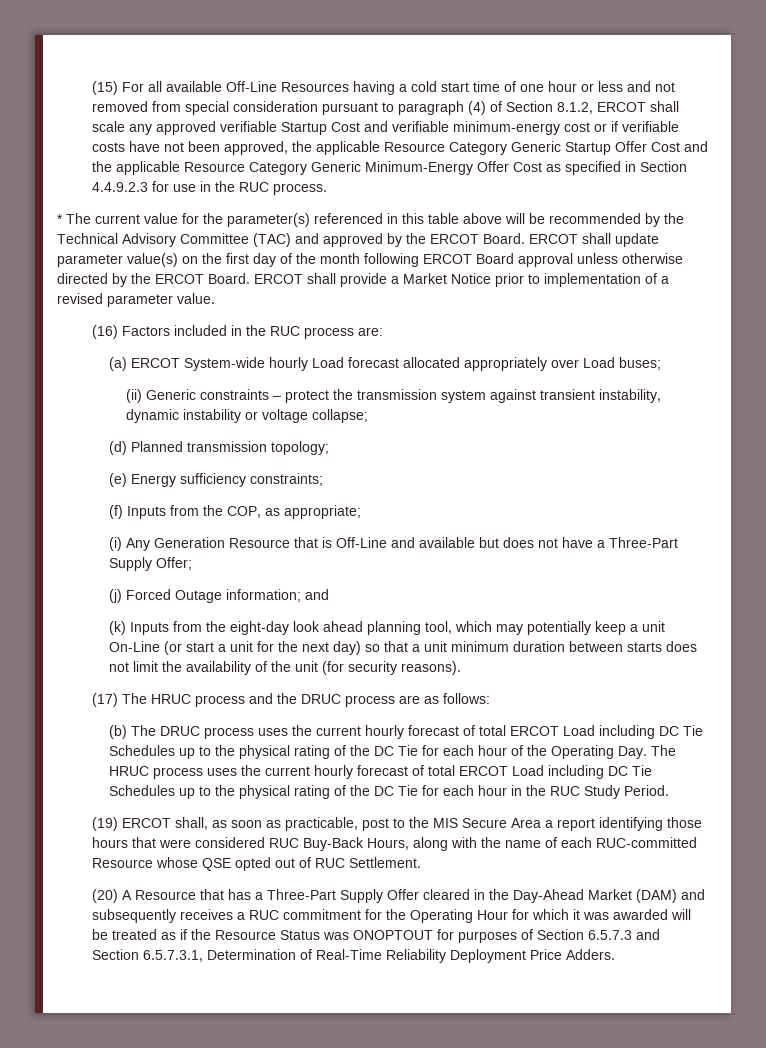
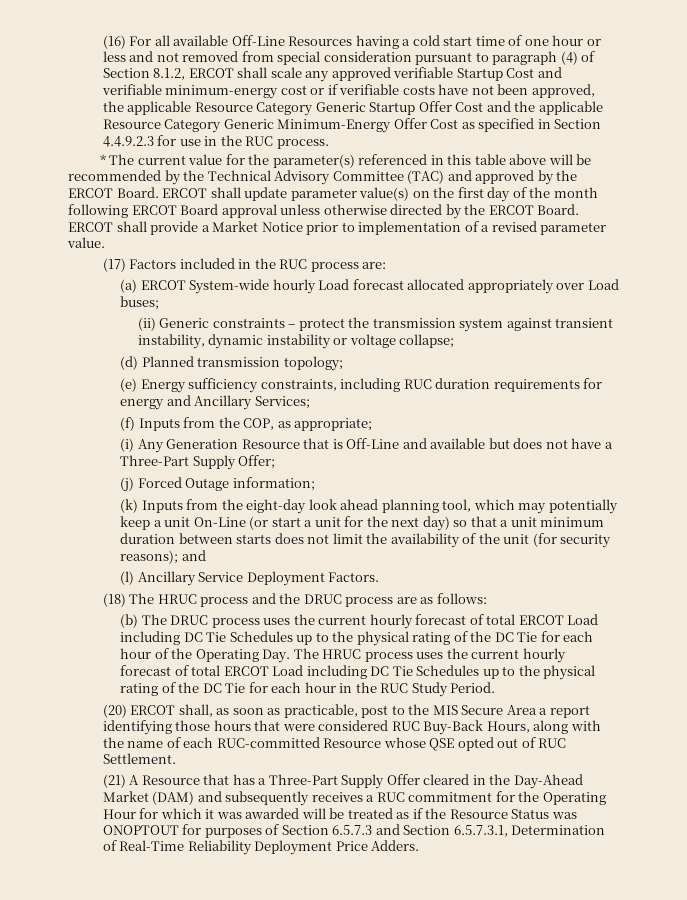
- (15) For all available Off-Line Resources having a cold start time of one hour or less and not removed from special consideration pursuant to paragraph (4) of Section 8.1.2, ERCOT shall scale any approved verifiable Startup Cost and verifiable minimum-energy cost or if verifiable costs have not been approved, the applicable Resource Category Generic Startup Offer Cost and the applicable Resource Category Generic Minimum-Energy Offer Cost as specified in Section 4.4.9.2.3 for use in the RUC process.
+ (16) For all available Off-Line Resources having a cold start time of one hour or less and not removed from special consideration pursuant to paragraph (4) of Section 8.1.2, ERCOT shall scale any approved verifiable Startup Cost and verifiable minimum-energy cost or if verifiable costs have not been approved, the applicable Resource Category Generic Startup Offer Cost and the applicable Resource Category Generic Minimum-Energy Offer Cost as specified in Section 4.4.9.2.3 for use in the RUC process.
- (16) Factors included in the RUC process are:
+ (17) Factors included in the RUC process are:
- (e) Energy sufficiency constraints;
+ (e) Energy sufficiency constraints, including RUC duration requirements for energy and Ancillary Services;
- (j) Forced Outage information; and
+ (j) Forced Outage information;
- (k) Inputs from the eight-day look ahead planning tool, which may potentially keep a unit On-Line (or start a unit for the next day) so that a unit minimum duration between starts does not limit the availability of the unit (for security reasons).
- (17) The HRUC process and the DRUC process are as follows:
+ (k) Inputs from the eight-day look ahead planning tool, which may potentially keep a unit On-Line (or start a unit for the next day) so that a unit minimum duration between starts does not limit the availability of the unit (for security reasons); and
+ (l) Ancillary Service Deployment Factors.
+ (18) The HRUC process and the DRUC process are as follows:
- (19) ERCOT shall, as soon as practicable, post to the MIS Secure Area a report identifying those hours that were considered RUC Buy-Back Hours, along with the name of each RUC-committed Resource whose QSE opted out of RUC Settlement.
+ (20) ERCOT shall, as soon as practicable, post to the MIS Secure Area a report identifying those hours that were considered RUC Buy-Back Hours, along with the name of each RUC-committed Resource whose QSE opted out of RUC Settlement.
- (20) A Resource that has a Three-Part Supply Offer cleared in the Day-Ahead Market (DAM) and subsequently receives a RUC commitment for the Operating Hour for which it was awarded will be treated as if the Resource Status was ONOPTOUT for purposes of Section 6.5.7.3 and Section 6.5.7.3.1, Determination of Real-Time Reliability Deployment Price Adders.
+ (21) A Resource that has a Three-Part Supply Offer cleared in the Day-Ahead Market (DAM) and subsequently receives a RUC commitment for the Operating Hour for which it was awarded will be treated as if the Resource Status was ONOPTOUT for purposes of Section 6.5.7.3 and Section 6.5.7.3.1, Determination of Real-Time Reliability Deployment Price Adders.

